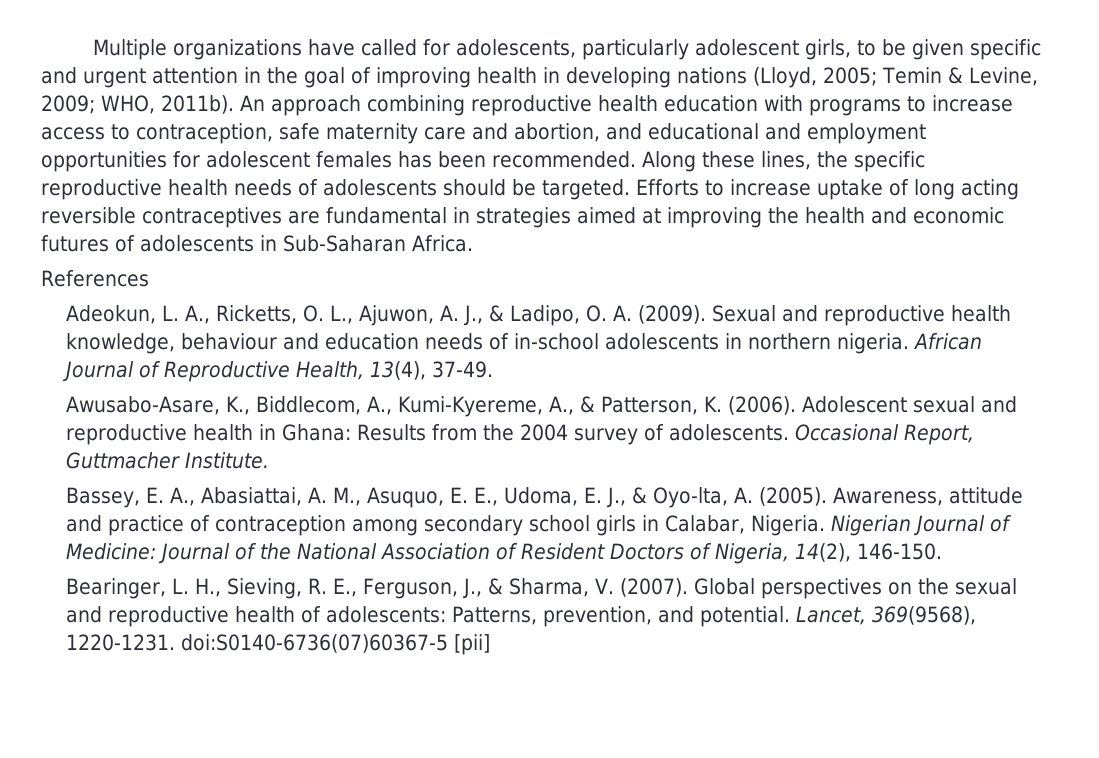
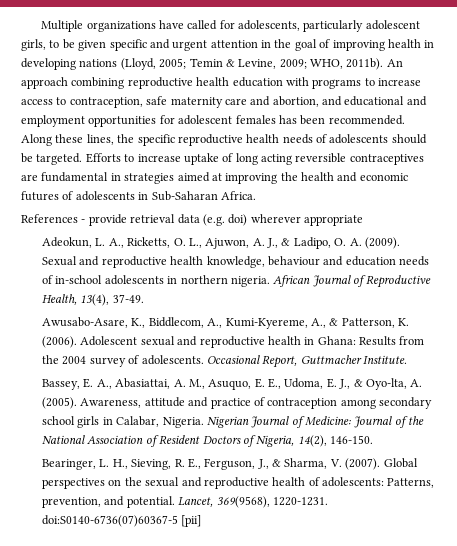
- References
+ References - provide retrieval data (e.g. doi) wherever appropriate

